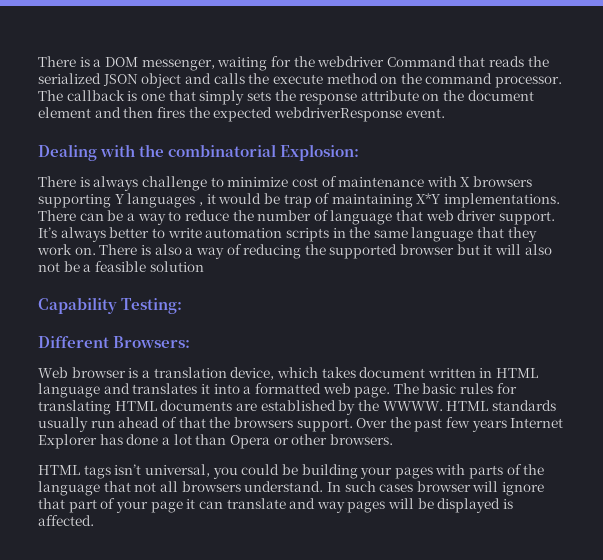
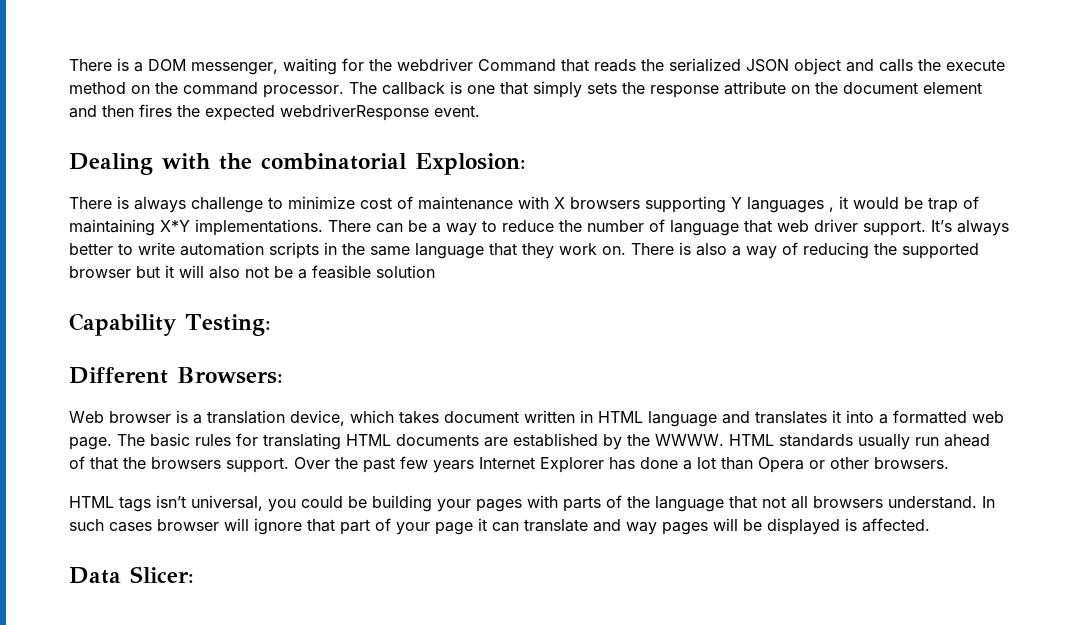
+ Data Slicer:

